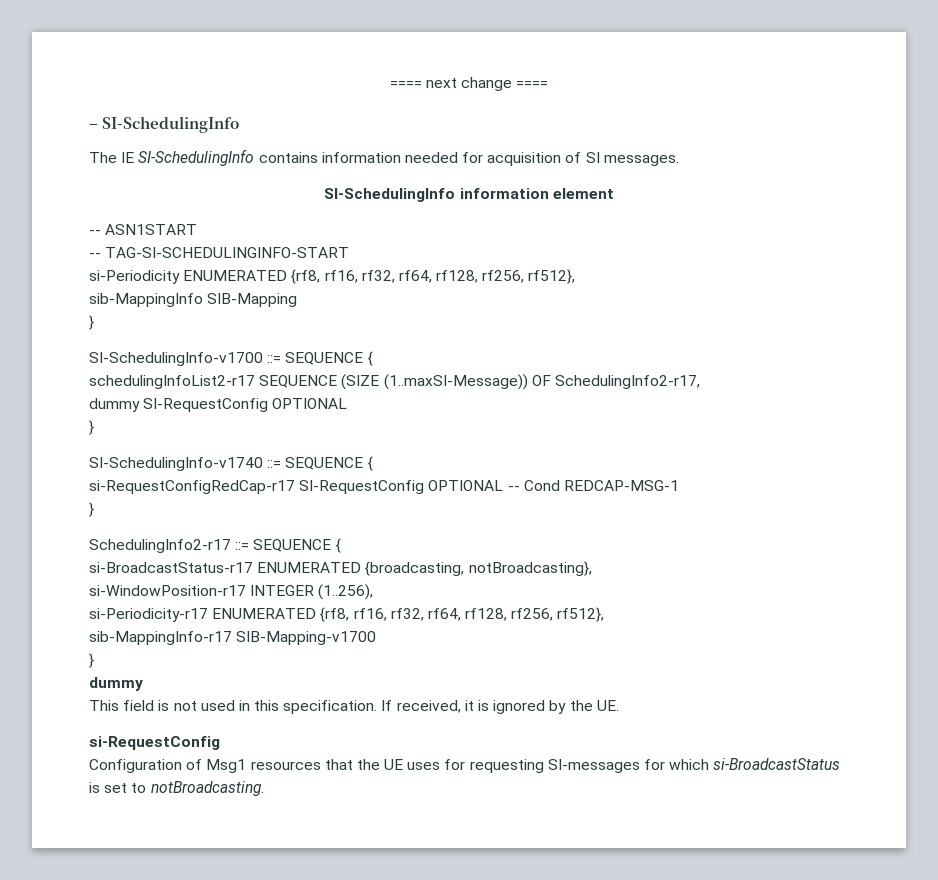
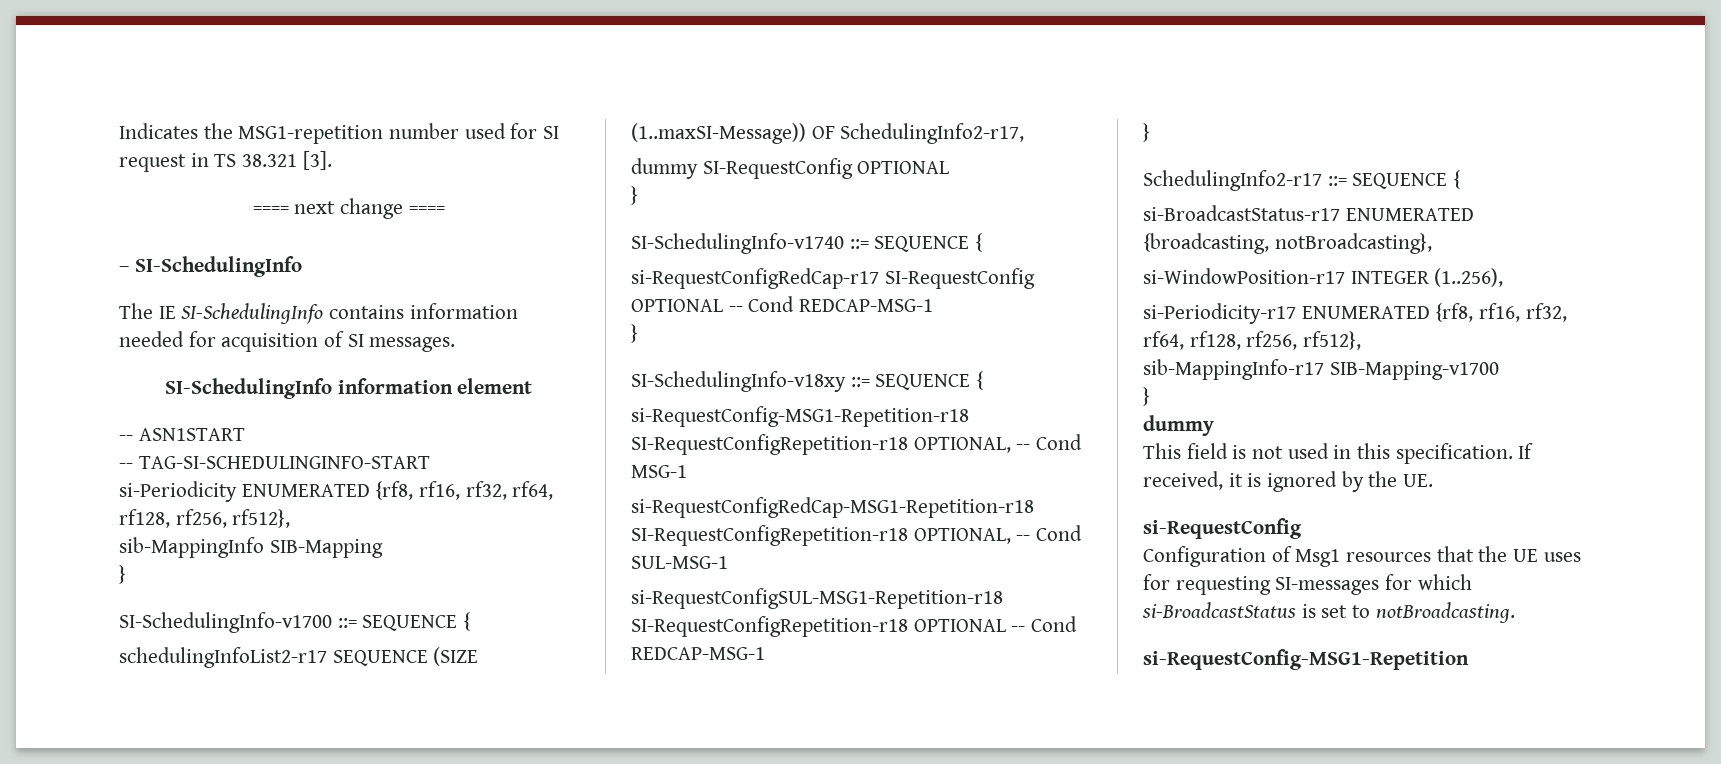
+ Indicates the MSG1-repetition number used for SI request in TS 38.321 [3].
+ SI-SchedulingInfo-v18xy ::= SEQUENCE {
+ si-RequestConfig-MSG1-Repetition-r18 SI-RequestConfigRepetition-r18 OPTIONAL, -- Cond MSG-1
+ si-RequestConfigRedCap-MSG1-Repetition-r18 SI-RequestConfigRepetition-r18 OPTIONAL, -- Cond SUL-MSG-1
+ si-RequestConfigSUL-MSG1-Repetition-r18 SI-RequestConfigRepetition-r18 OPTIONAL -- Cond REDCAP-MSG-1
+ }
+ si-RequestConfig-MSG1-Repetition

